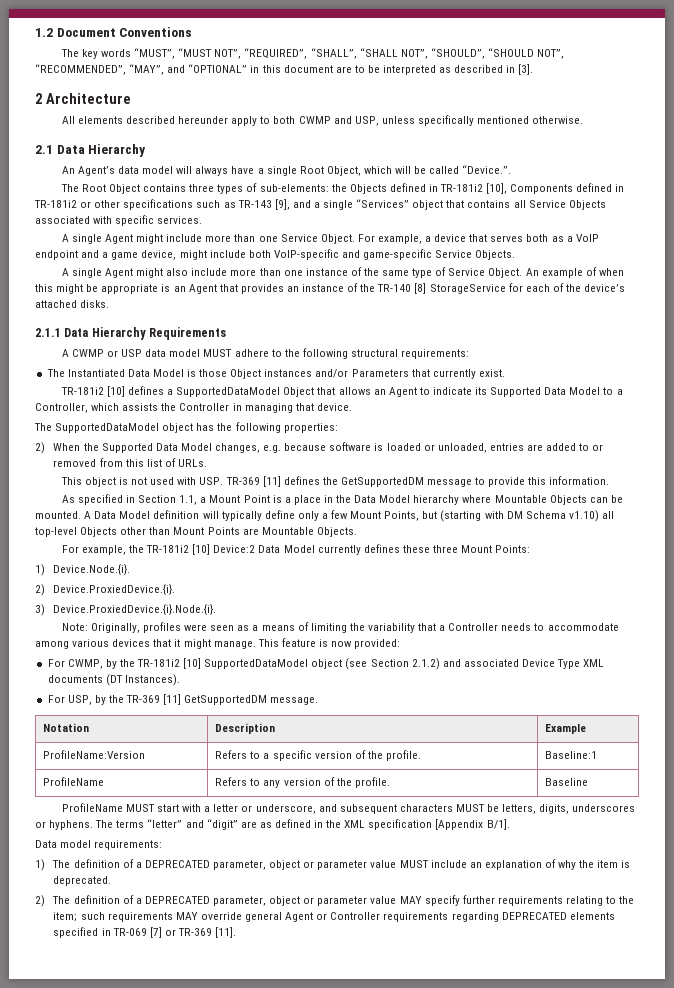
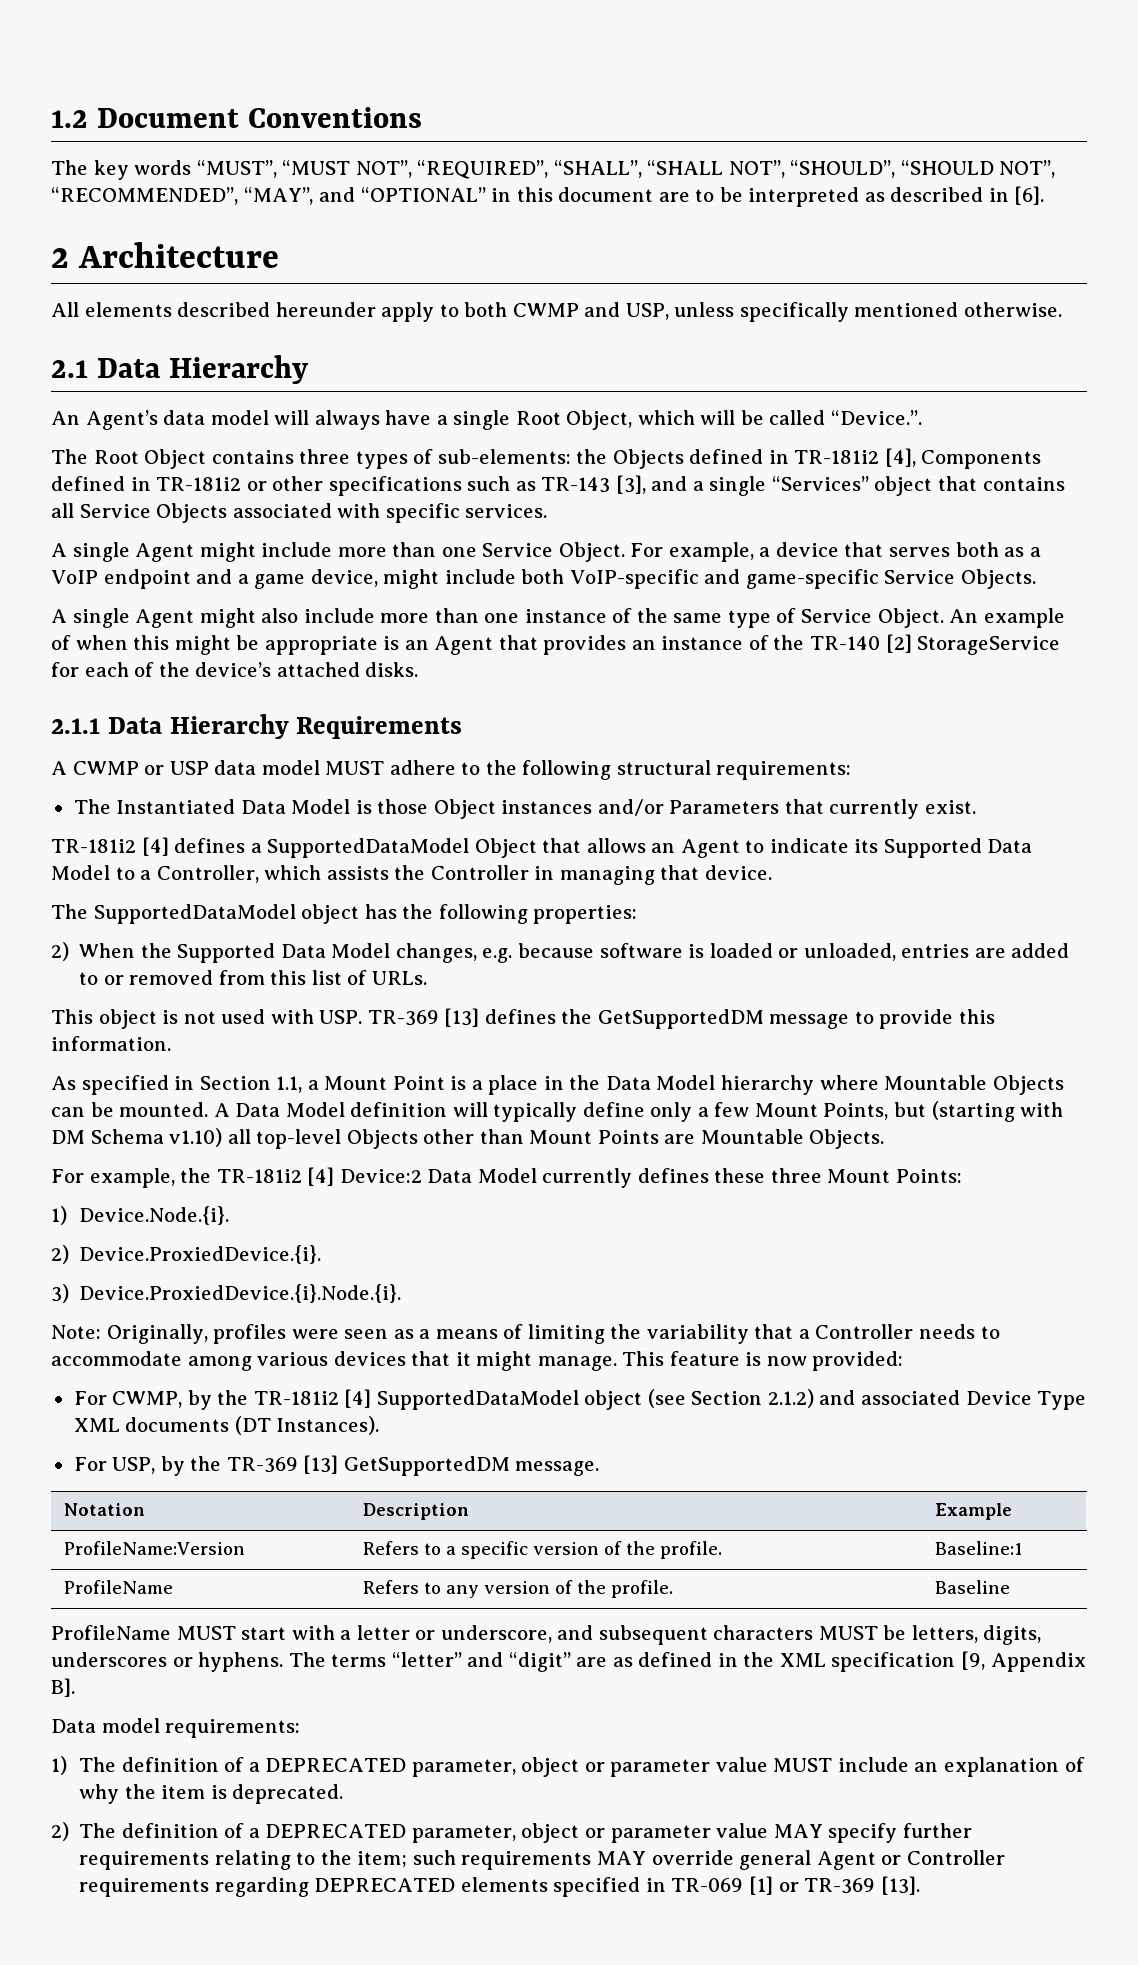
- The key words “MUST”, “MUST NOT”, “REQUIRED”, “SHALL”, “SHALL NOT”, “SHOULD”, “SHOULD NOT”, “RECOMMENDED”, “MAY”, and “OPTIONAL” in this document are to be interpreted as described in [3].
+ The key words “MUST”, “MUST NOT”, “REQUIRED”, “SHALL”, “SHALL NOT”, “SHOULD”, “SHOULD NOT”, “RECOMMENDED”, “MAY”, and “OPTIONAL” in this document are to be interpreted as described in [6].
- The Root Object contains three types of sub-elements: the Objects defined in TR-181i2 [10], Components defined in TR-181i2 or other specifications such as TR-143 [9], and a single “Services” object that contains all Service Objects associated with specific services.
+ The Root Object contains three types of sub-elements: the Objects defined in TR-181i2 [4], Components defined in TR-181i2 or other specifications such as TR-143 [3], and a single “Services” object that contains all Service Objects associated with specific services.
- An example of when this might be appropriate is an Agent that provides an instance of the TR-140 [8] StorageService for each of the device’s attached disks.
+ An example of when this might be appropriate is an Agent that provides an instance of the TR-140 [2] StorageService for each of the device’s attached disks.
- TR-181i2 [10] defines a SupportedDataModel Object that allows an Agent to indicate its Supported Data Model to a Controller, which assists the Controller in managing that device.
+ TR-181i2 [4] defines a SupportedDataModel Object that allows an Agent to indicate its Supported Data Model to a Controller, which assists the Controller in managing that device.
- This object is not used with USP. TR-369 [11] defines the GetSupportedDM message to provide this information.
+ This object is not used with USP. TR-369 [13] defines the GetSupportedDM message to provide this information.
- For example, the TR-181i2 [10] Device:2 Data Model currently defines these three Mount Points:
+ For example, the TR-181i2 [4] Device:2 Data Model currently defines these three Mount Points:
- For CWMP, by the TR-181i2 [10] SupportedDataModel object (see Section 2.1.2) and associated Device Type XML documents (DT Instances).
+ For CWMP, by the TR-181i2 [4] SupportedDataModel object (see Section 2.1.2) and associated Device Type XML documents (DT Instances).
- For USP, by the TR-369 [11] GetSupportedDM message.
+ For USP, by the TR-369 [13] GetSupportedDM message.
- The terms “letter” and “digit” are as defined in the XML specification [Appendix B/1].
+ The terms “letter” and “digit” are as defined in the XML specification [9, Appendix B].
- 2) The definition of a DEPRECATED parameter, object or parameter value MAY specify further requirements relating to the item; such requirements MAY override general Agent or Controller requirements regarding DEPRECATED elements specified in TR-069 [7] or TR-369 [11].
+ 2) The definition of a DEPRECATED parameter, object or parameter value MAY specify further requirements relating to the item; such requirements MAY override general Agent or Controller requirements regarding DEPRECATED elements specified in TR-069 [1] or TR-369 [13].

